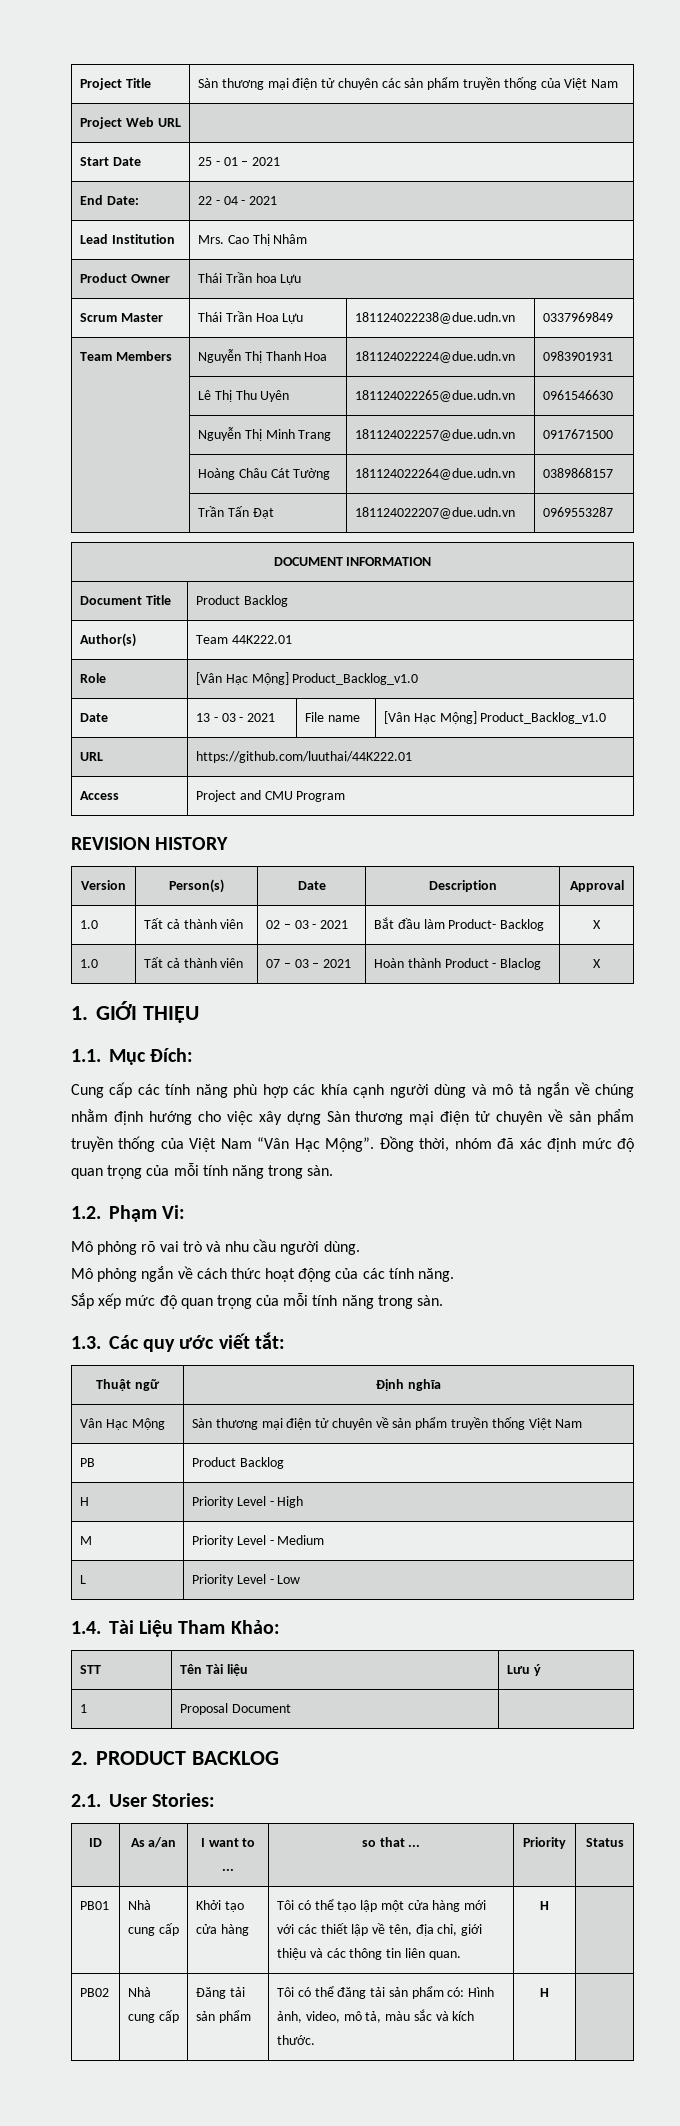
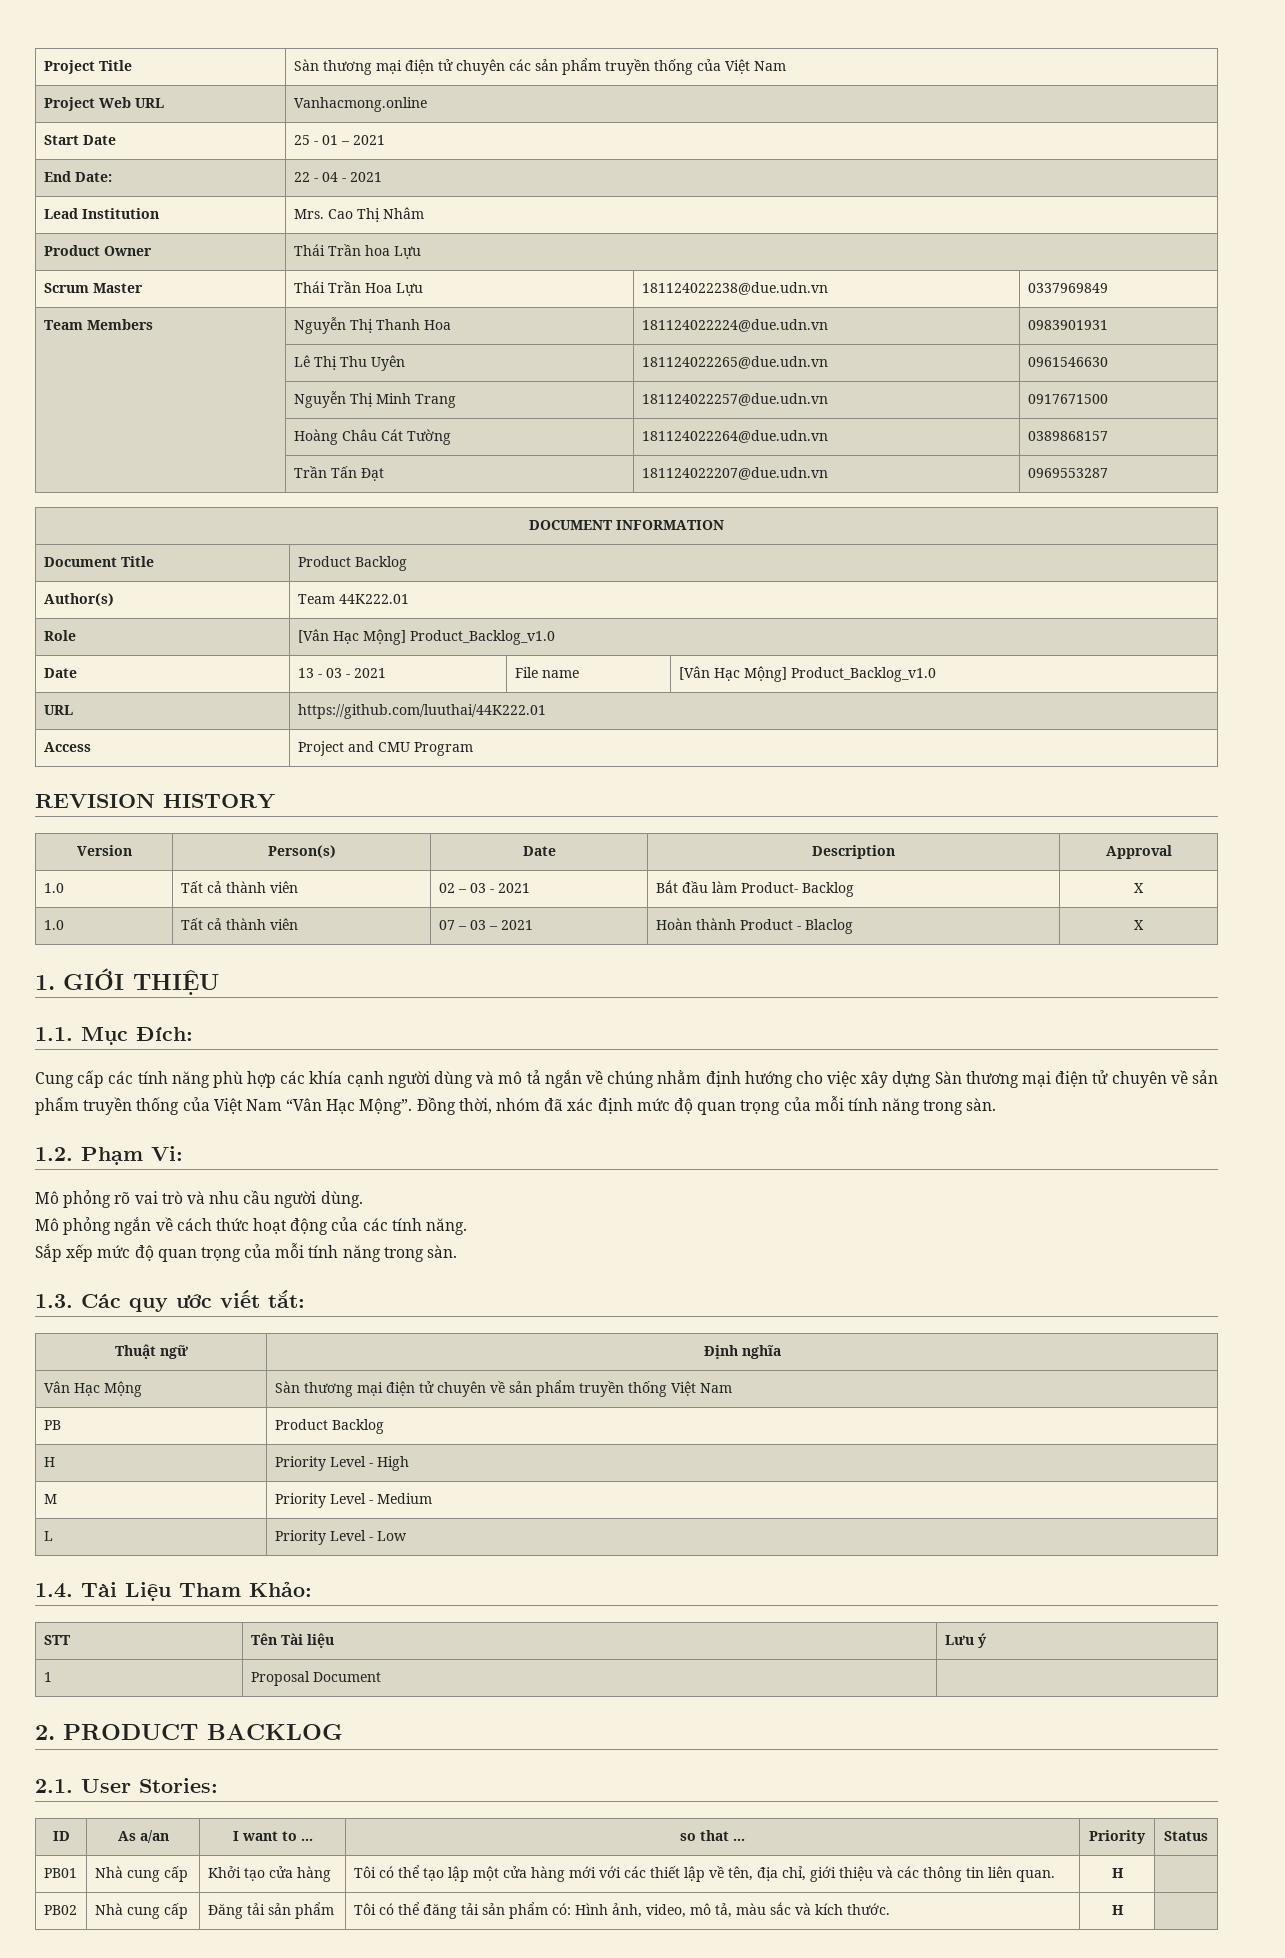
- Project Web URL |
+ Project Web URL | Vanhacmong.online

